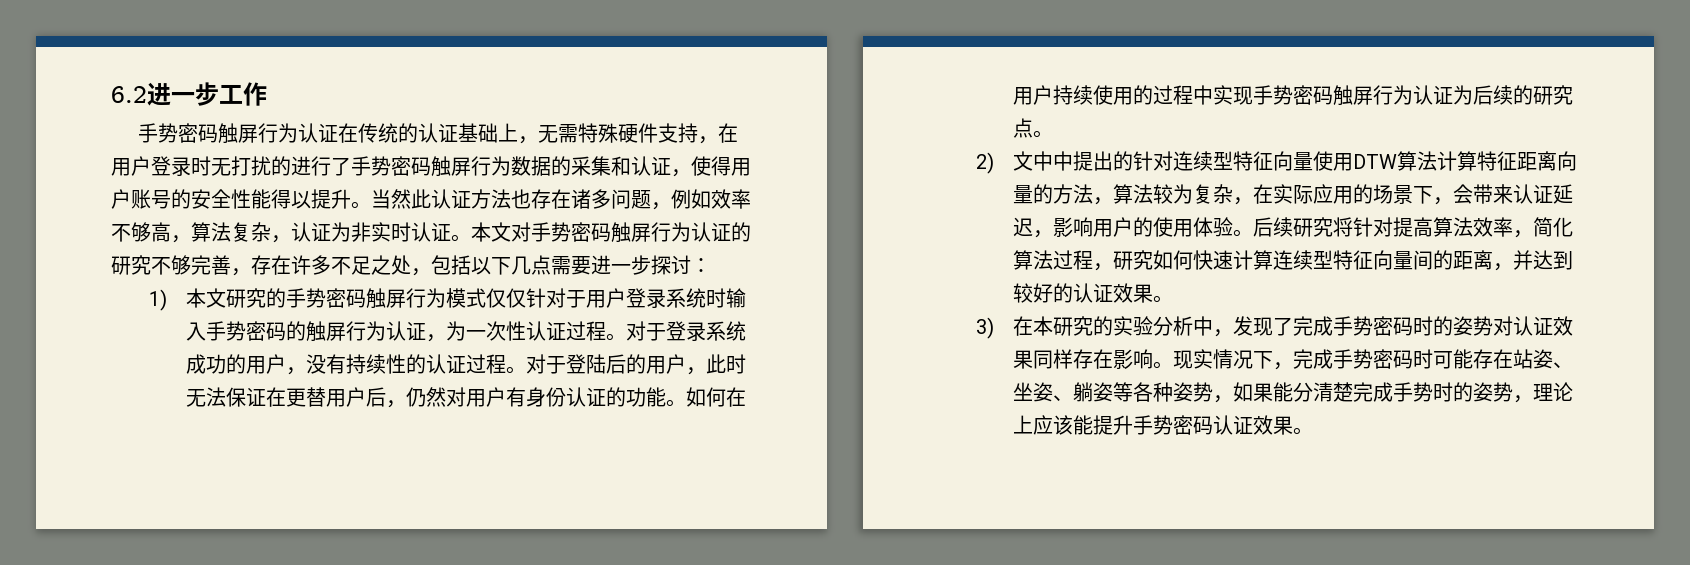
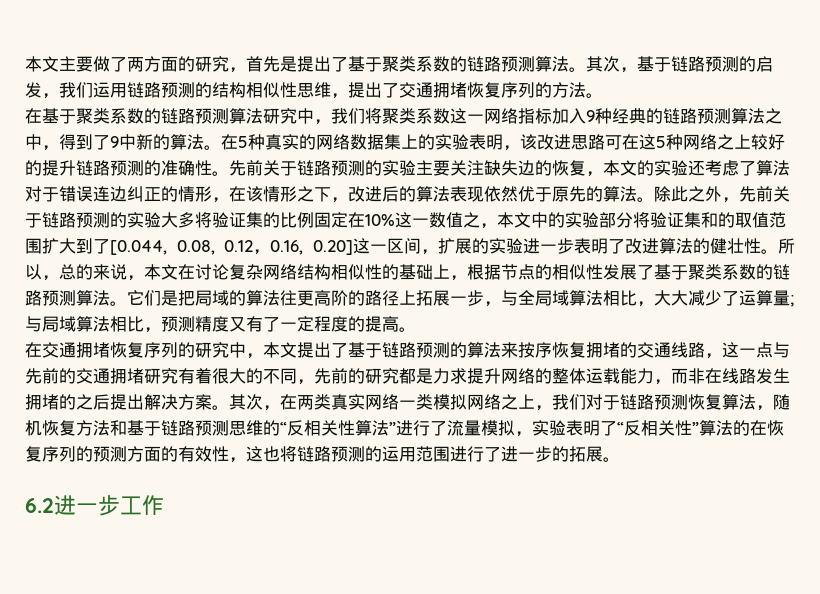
+ 本文主要做了两方面的研究，首先是提出了基于聚类系数的链路预测算法。其次，基于链路预测的启发，我们运用链路预测的结构相似性思维，提出了交通拥堵恢复序列的方法。
+ 在基于聚类系数的链路预测算法研究中，我们将聚类系数这一网络指标加入9种经典的链路预测算法之中，得到了9中新的算法。在5种真实的网络数据集上的实验表明，该改进思路可在这5种网络之上较好的提升链路预测的准确性。先前关于链路预测的实验主要关注缺失边的恢复，本文的实验还考虑了算法对于错误连边纠正的情形，在该情形之下，改进后的算法表现依然优于原先的算法。除此之外，先前关于链路预测的实验大多将验证集的比例固定在10%这一数值之，本文中的实验部分将验证集和的取值范围扩大到了[0.044, 0.08, 0.12，0.16, 0.20]这一区间，扩展的实验进一步表明了改进算法的健壮性。所以，总的来说，本文在讨论复杂网络结构相似性的基础上，根据节点的相似性发展了基于聚类系数的链路预测算法。它们是把局域的算法往更高阶的路径上拓展一步，与全局域算法相比，大大减少了运算量;与局域算法相比，预测精度又有了一定程度的提高。
+ 在交通拥堵恢复序列的研究中，本文提出了基于链路预测的算法来按序恢复拥堵的交通线路，这一点与先前的交通拥堵研究有着很大的不同，先前的研究都是力求提升网络的整体运载能力，而非在线路发生拥堵的之后提出解决方案。其次，在两类真实网络一类模拟网络之上，我们对于链路预测恢复算法，随机恢复方法和基于链路预测思维的“反相关性算法”进行了流量模拟，实验表明了“反相关性”算法的在恢复序列的预测方面的有效性，这也将链路预测的运用范围进行了进一步的拓展。
  6.2进一步工作
- 手势密码触屏行为认证在传统的认证基础上，无需特殊硬件支持，在用户登录时无打扰的进行了手势密码触屏行为数据的采集和认证，使得用户账号的安全性能得以提升。当然此认证方法也存在诸多问题，例如效率不够高，算法复杂，认证为非实时认证。本文对手势密码触屏行为认证的研究不够完善，存在许多不足之处，包括以下几点需要进一步探讨：
- 1)本文研究的手势密码触屏行为模式仅仅针对于用户登录系统时输入手势密码的触屏行为认证，为一次性认证过程。对于登录系统成功的用户，没有持续性的认证过程。对于登陆后的用户，此时无法保证在更替用户后，仍然对用户有身份认证的功能。如何在用户持续使用的过程中实现手势密码触屏行为认证为后续的研究点。
- 2)文中中提出的针对连续型特征向量使用DTW算法计算特征距离向量的方法，算法较为复杂，在实际应用的场景下，会带来认证延迟，影响用户的使用体验。后续研究将针对提高算法效率，简化算法过程，研究如何快速计算连续型特征向量间的距离，并达到较好的认证效果。
- 3)在本研究的实验分析中，发现了完成手势密码时的姿势对认证效果同样存在影响。现实情况下，完成手势密码时可能存在站姿、坐姿、躺姿等各种姿势，如果能分清楚完成手势时的姿势，理论上应该能提升手势密码认证效果。

